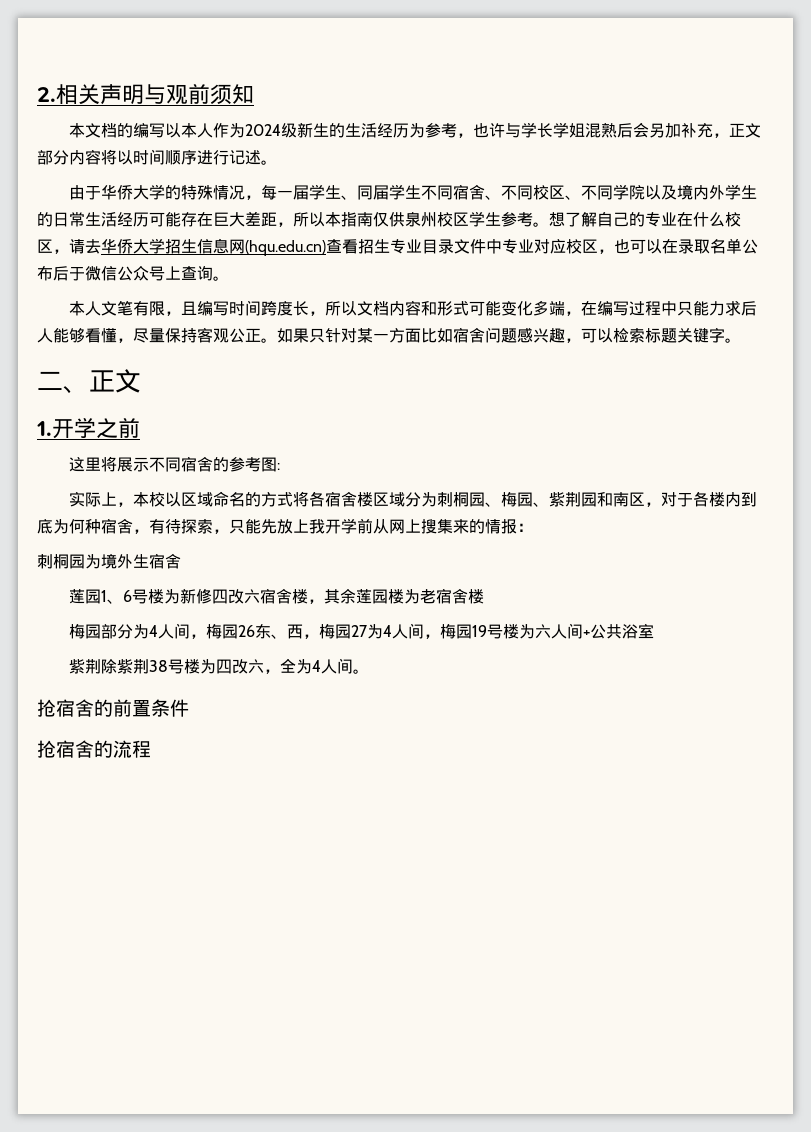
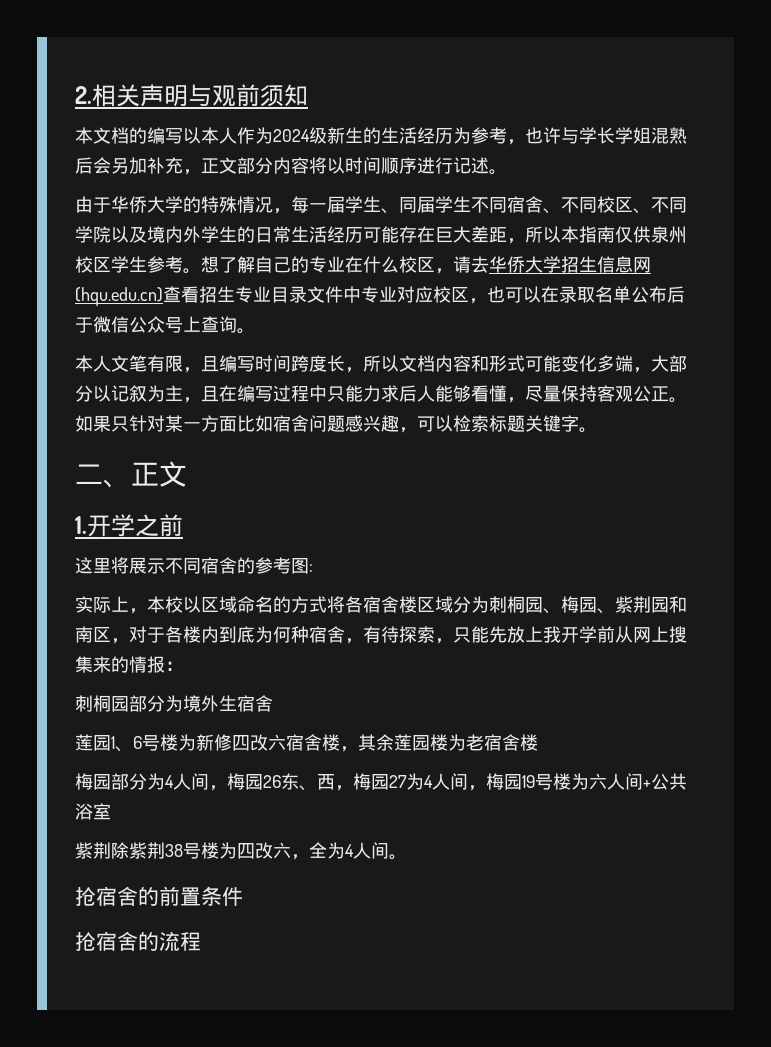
- 本人文笔有限，且编写时间跨度长，所以文档内容和形式可能变化多端，在编写过程中只能力求后人能够看懂，尽量保持客观公正。
+ 本人文笔有限，且编写时间跨度长，所以文档内容和形式可能变化多端，大部分以记叙为主，且在编写过程中只能力求后人能够看懂，尽量保持客观公正。
- 刺桐园为境外生宿舍
+ 刺桐园部分为境外生宿舍

